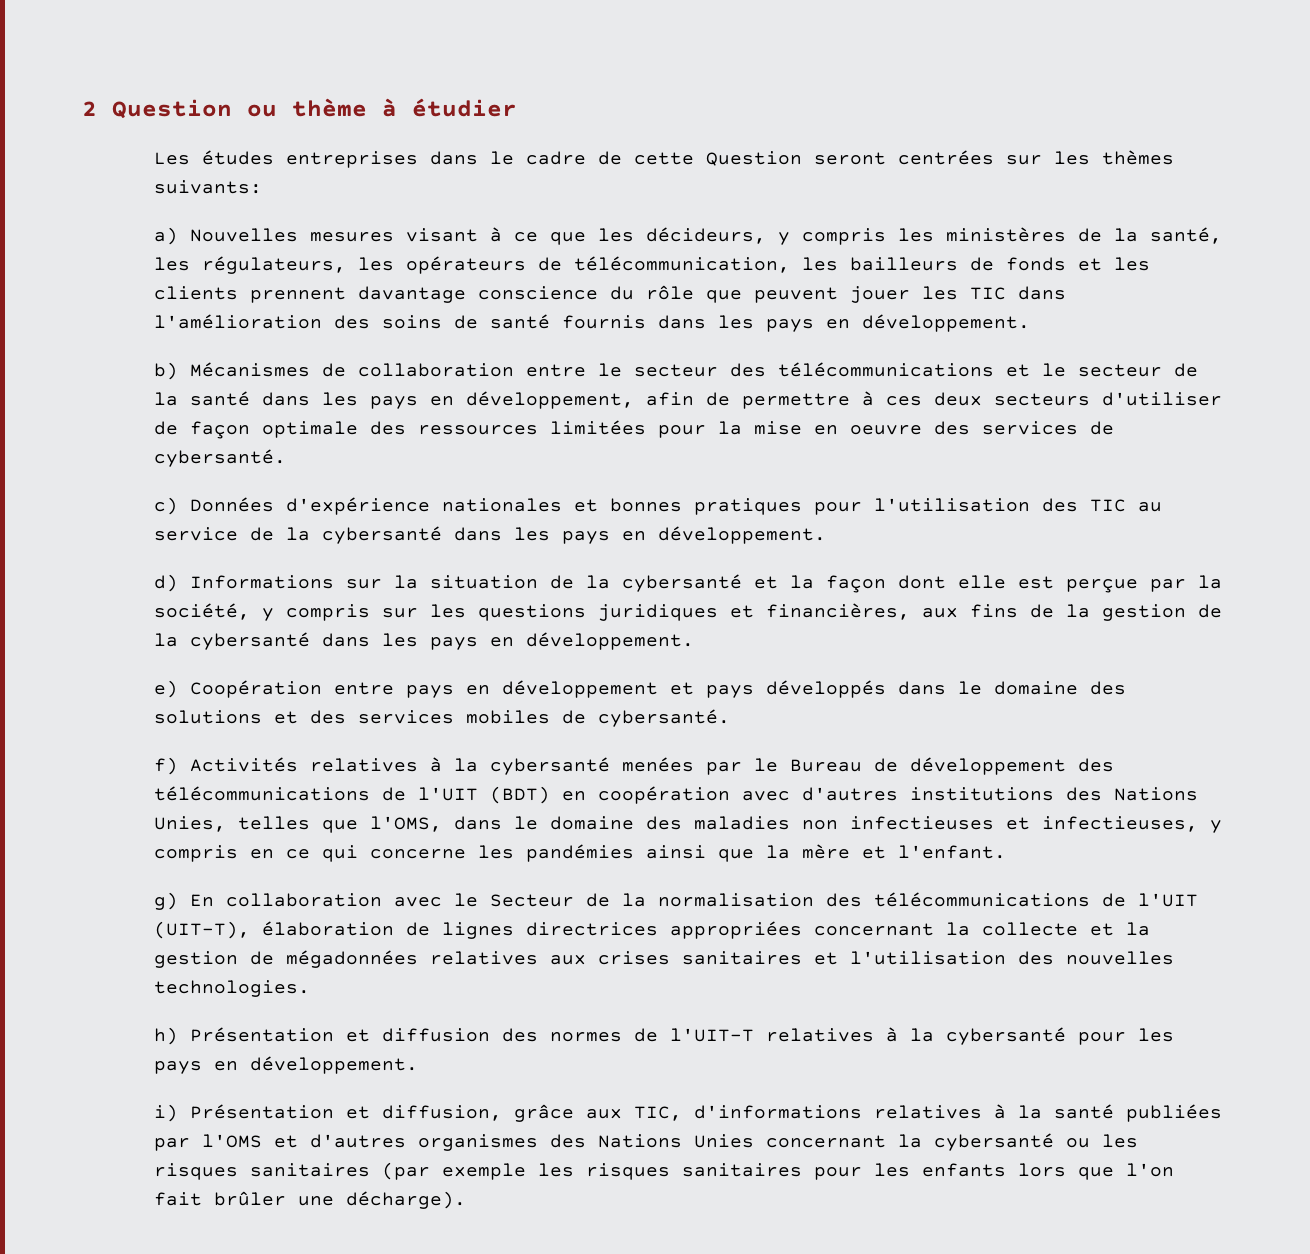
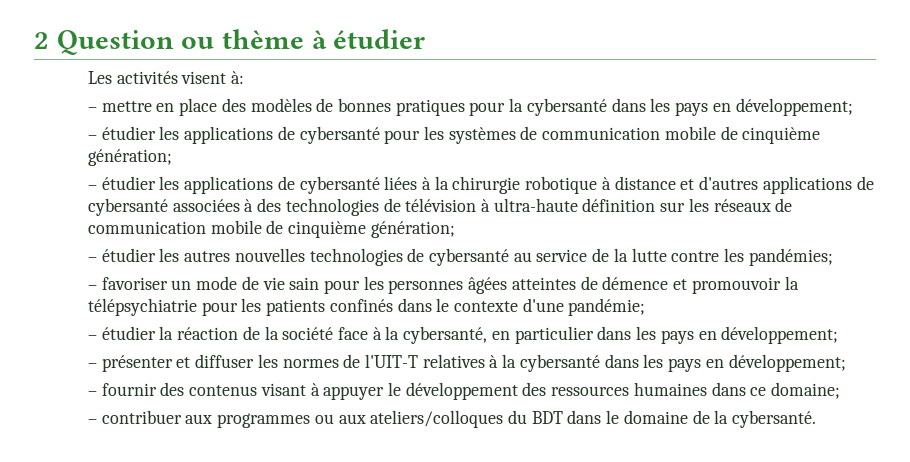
- Les études entreprises dans le cadre de cette Question seront centrées sur les thèmes suivants:
- a) Nouvelles mesures visant à ce que les décideurs, y compris les ministères de la santé, les régulateurs, les opérateurs de télécommunication, les bailleurs de fonds et les clients prennent davantage conscience du rôle que peuvent jouer les TIC dans l'amélioration des soins de santé fournis dans les pays en développement.
- b) Mécanismes de collaboration entre le secteur des télécommunications et le secteur de la santé dans les pays en développement, afin de permettre à ces deux secteurs d'utiliser de façon optimale des ressources limitées pour la mise en oeuvre des services de cybersanté.
- c) Données d'expérience nationales et bonnes pratiques pour l'utilisation des TIC au service de la cybersanté dans les pays en développement.
- d) Informations sur la situation de la cybersanté et la façon dont elle est perçue par la société, y compris sur les questions juridiques et financières, aux fins de la gestion de la cybersanté dans les pays en développement.
- e) Coopération entre pays en développement et pays développés dans le domaine des solutions et des services mobiles de cybersanté.
- f) Activités relatives à la cybersanté menées par le Bureau de développement des télécommunications de l'UIT (BDT) en coopération avec d'autres institutions des Nations Unies, telles que l'OMS, dans le domaine des maladies non infectieuses et infectieuses, y compris en ce qui concerne les pandémies ainsi que la mère et l'enfant.
- g) En collaboration avec le Secteur de la normalisation des télécommunications de l'UIT (UIT-T), élaboration de lignes directrices appropriées concernant la collecte et la gestion de mégadonnées relatives aux crises sanitaires et l'utilisation des nouvelles technologies.
- h) Présentation et diffusion des normes de l'UIT-T relatives à la cybersanté pour les pays en développement.
- i) Présentation et diffusion, grâce aux TIC, d'informations relatives à la santé publiées par l'OMS et d'autres organismes des Nations Unies concernant la cybersanté ou les risques sanitaires (par exemple les risques sanitaires pour les enfants lors que l'on fait brûler une décharge).
+ Les activités visent à:
+ – mettre en place des modèles de bonnes pratiques pour la cybersanté dans les pays en développement;
+ – étudier les applications de cybersanté pour les systèmes de communication mobile de cinquième génération;
+ – étudier les applications de cybersanté liées à la chirurgie robotique à distance et d'autres applications de cybersanté associées à des technologies de télévision à ultra-haute définition sur les réseaux de communication mobile de cinquième génération;
+ – étudier les autres nouvelles technologies de cybersanté au service de la lutte contre les pandémies;
+ – favoriser un mode de vie sain pour les personnes âgées atteintes de démence et promouvoir la télépsychiatrie pour les patients confinés dans le contexte d'une pandémie;
+ – étudier la réaction de la société face à la cybersanté, en particulier dans les pays en développement;
+ – présenter et diffuser les normes de l'UIT-T relatives à la cybersanté dans les pays en développement;
+ – fournir des contenus visant à appuyer le développement des ressources humaines dans ce domaine;
+ – contribuer aux programmes ou aux ateliers/colloques du BDT dans le domaine de la cybersanté.

